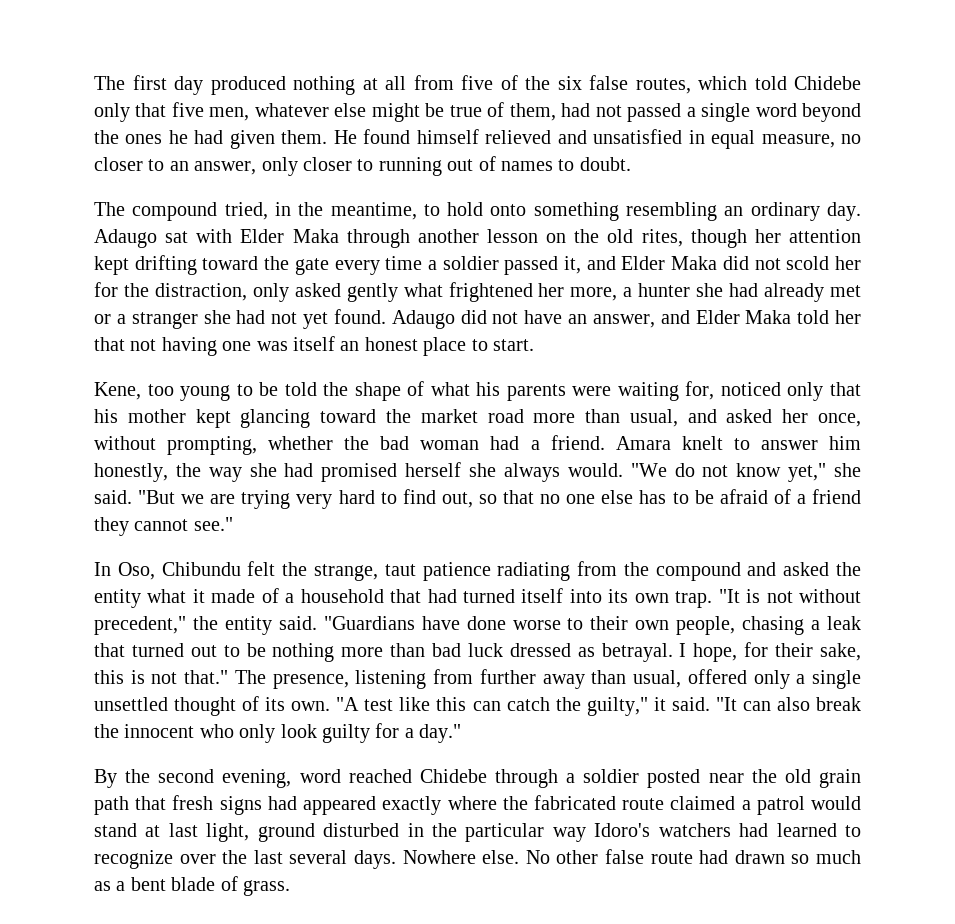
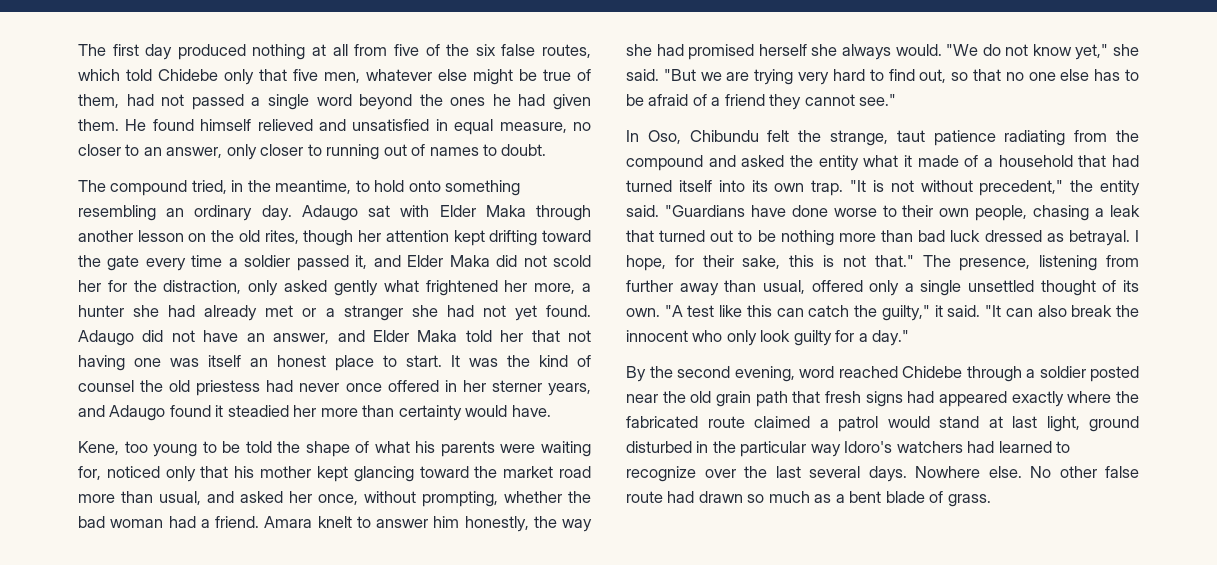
+ It was the kind of counsel the old priestess had never once offered in her sterner years, and Adaugo found it steadied her more than certainty would have.

